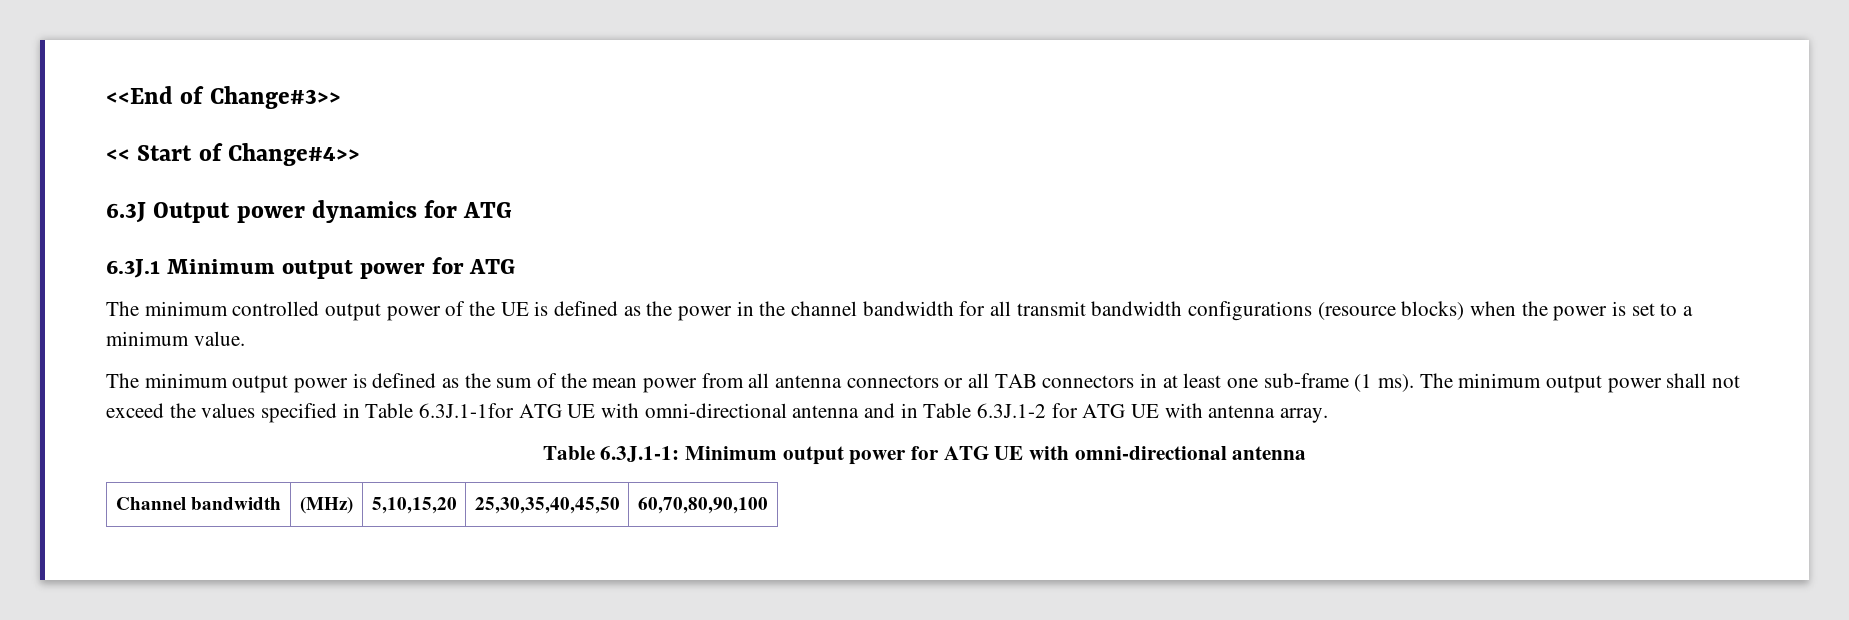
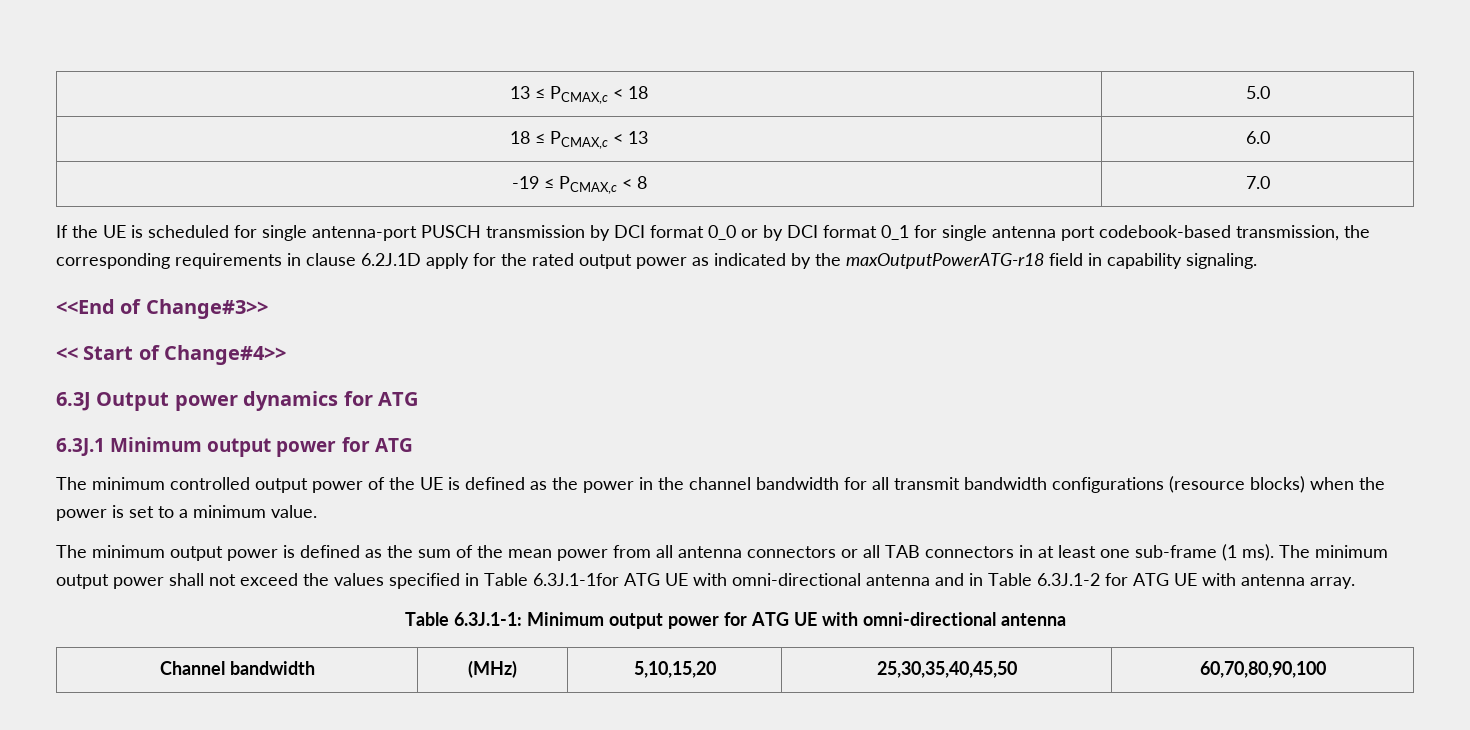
+ 13 ≤ PCMAX,c < 18 | 5.0
+ 18 ≤ PCMAX,c < 13 | 6.0
+ -19 ≤ PCMAX,c < 8 | 7.0
+ If the UE is scheduled for single antenna-port PUSCH transmission by DCI format 0_0 or by DCI format 0_1 for single antenna port codebook-based transmission, the corresponding requirements in clause 6.2J.1D apply for the rated output power as indicated by the maxOutputPowerATG-r18 field in capability signaling.

